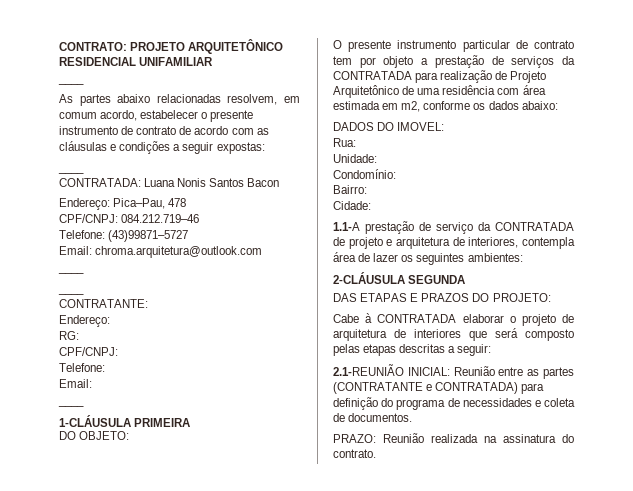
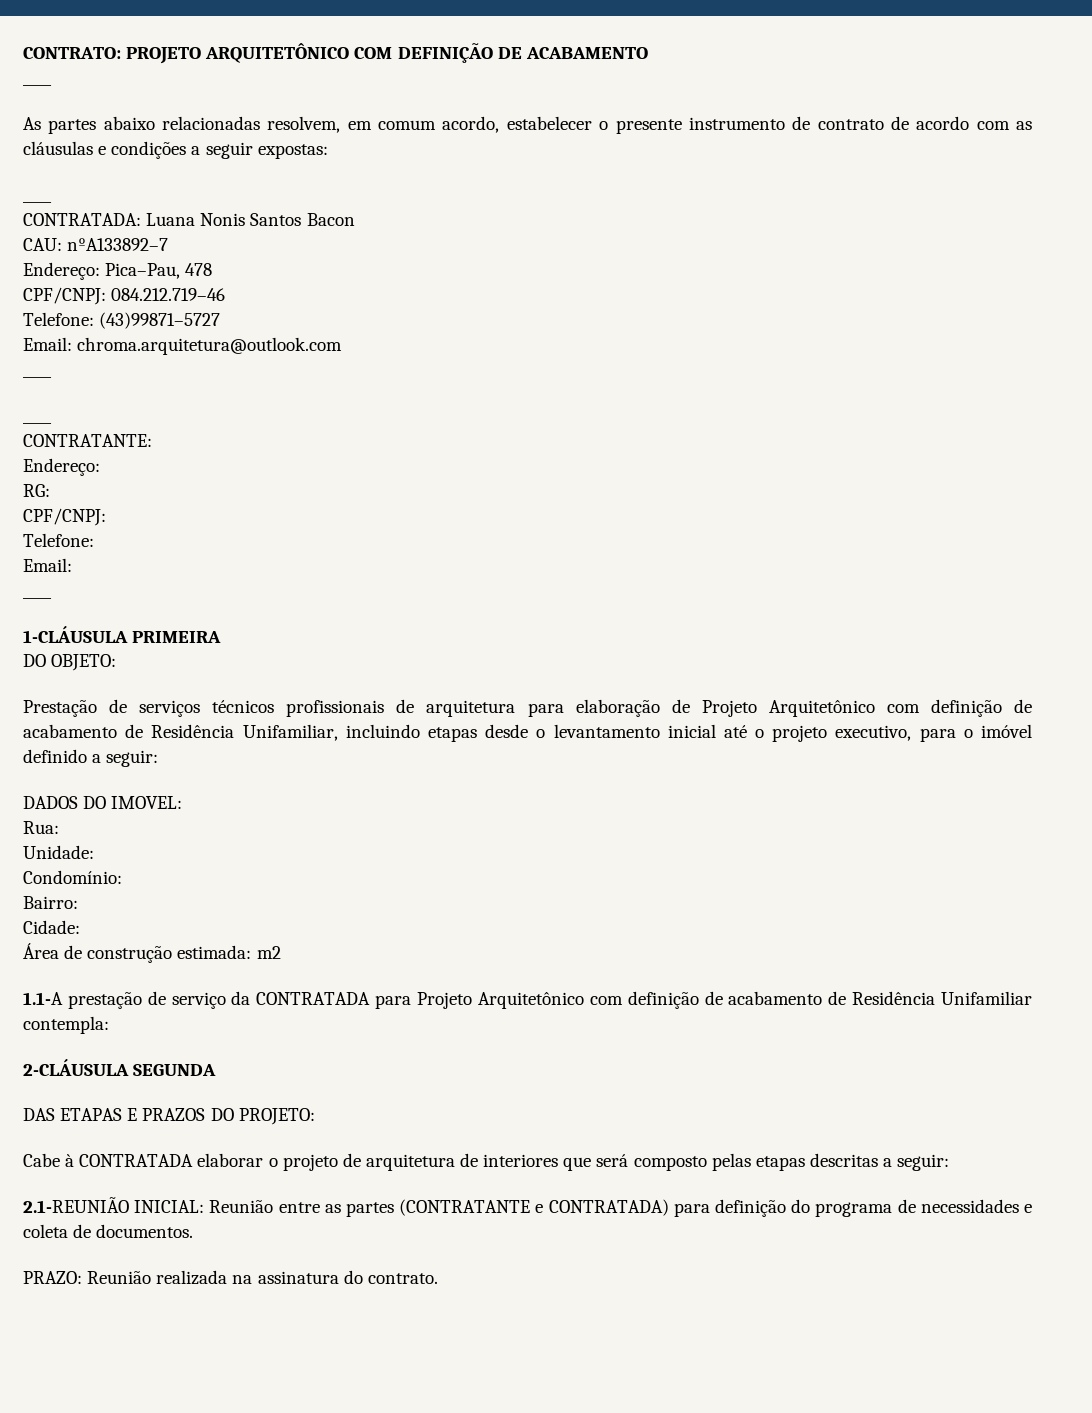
- CONTRATO: PROJETO ARQUITETÔNICO RESIDENCIAL UNIFAMILIAR
+ CONTRATO: PROJETO ARQUITETÔNICO COM DEFINIÇÃO DE ACABAMENTO
+ CAU: nºA133892–7
- O presente instrumento particular de contrato tem por objeto a prestação de serviços da CONTRATADA para realização de Projeto Arquitetônico de uma residência com área estimada em m2, conforme os dados abaixo:
+ Prestação de serviços técnicos profissionais de arquitetura para elaboração de Projeto Arquitetônico com definição de acabamento de Residência Unifamiliar, incluindo etapas desde o levantamento inicial até o projeto executivo, para o imóvel definido a seguir:
+ Área de construção estimada: m2
- 1.1-A prestação de serviço da CONTRATADA de projeto e arquitetura de interiores, contempla área de lazer os seguintes ambientes:
+ 1.1-A prestação de serviço da CONTRATADA para Projeto Arquitetônico com definição de acabamento de Residência Unifamiliar contempla:

